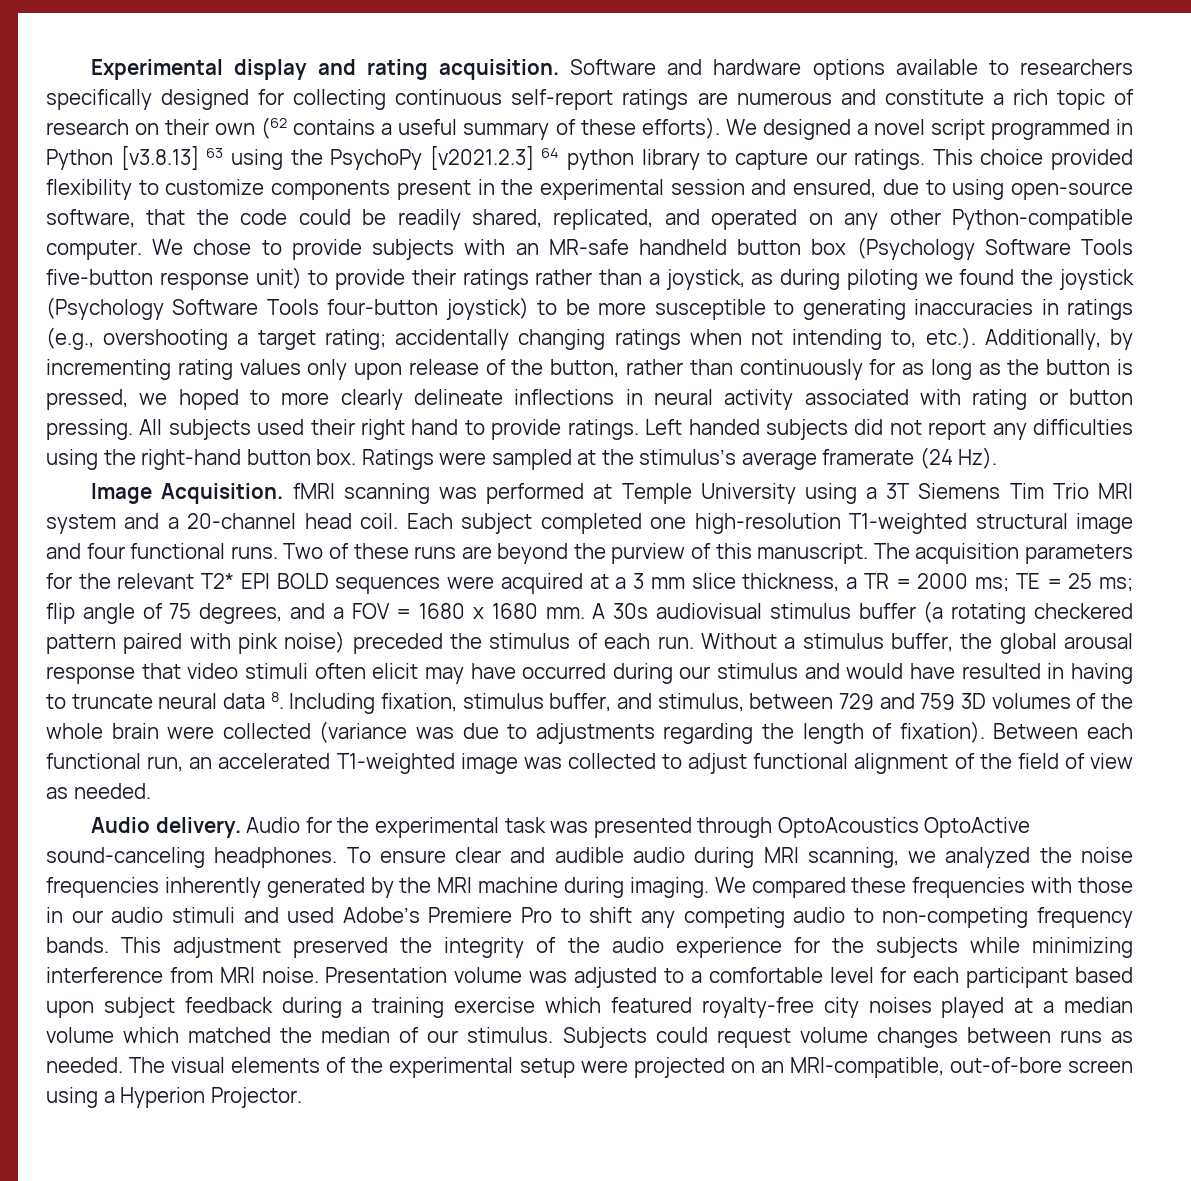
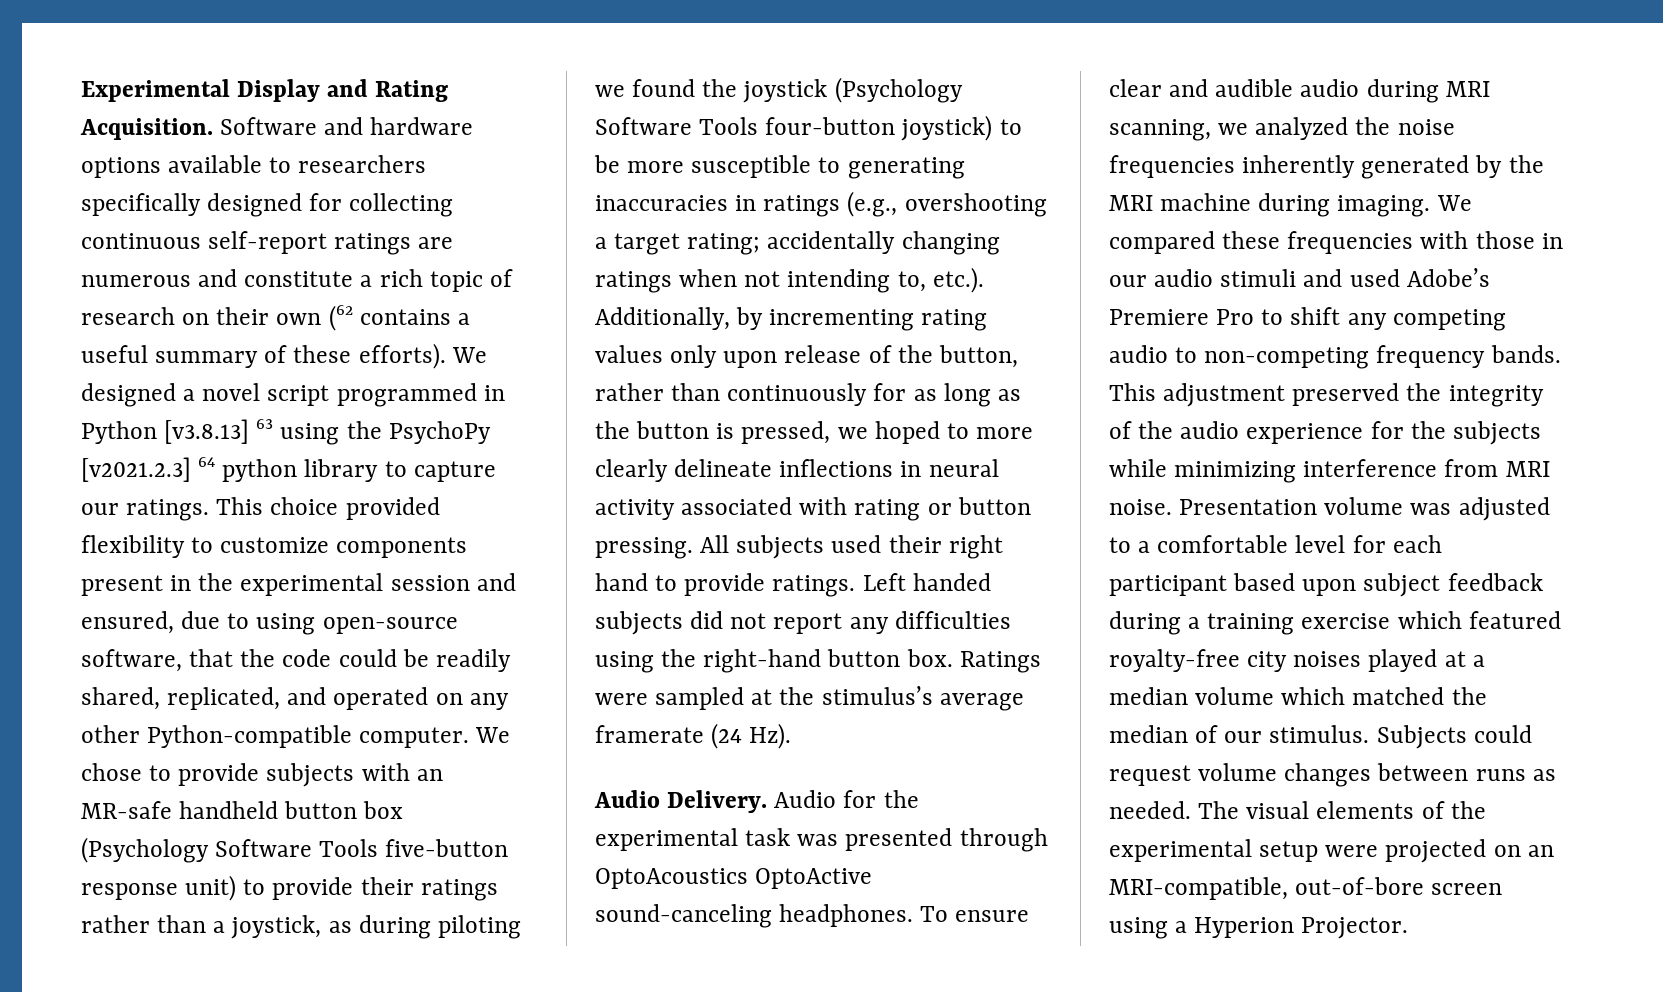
- Experimental display and rating acquisition.
+ Experimental Display and Rating Acquisition.
- Image Acquisition. fMRI scanning was performed at Temple University using a 3T Siemens Tim Trio MRI system and a 20-channel head coil. Each subject completed one high-resolution T1-weighted structural image and four functional runs. Two of these runs are beyond the purview of this manuscript. The acquisition parameters for the relevant T2* EPI BOLD sequences were acquired at a 3 mm slice thickness, a TR = 2000 ms; TE = 25 ms; flip angle of 75 degrees, and a FOV = 1680 x 1680 mm. A 30s audiovisual stimulus buffer (a rotating checkered pattern paired with pink noise) preceded the stimulus of each run. Without a stimulus buffer, the global arousal response that video stimuli often elicit may have occurred during our stimulus and would have resulted in having to truncate neural data 8. Including fixation, stimulus buffer, and stimulus, between 729 and 759 3D volumes of the whole brain were collected (variance was due to adjustments regarding the length of fixation). Between each functional run, an accelerated T1-weighted image was collected to adjust functional alignment of the field of view as needed.
- Audio delivery.
+ Audio Delivery.

